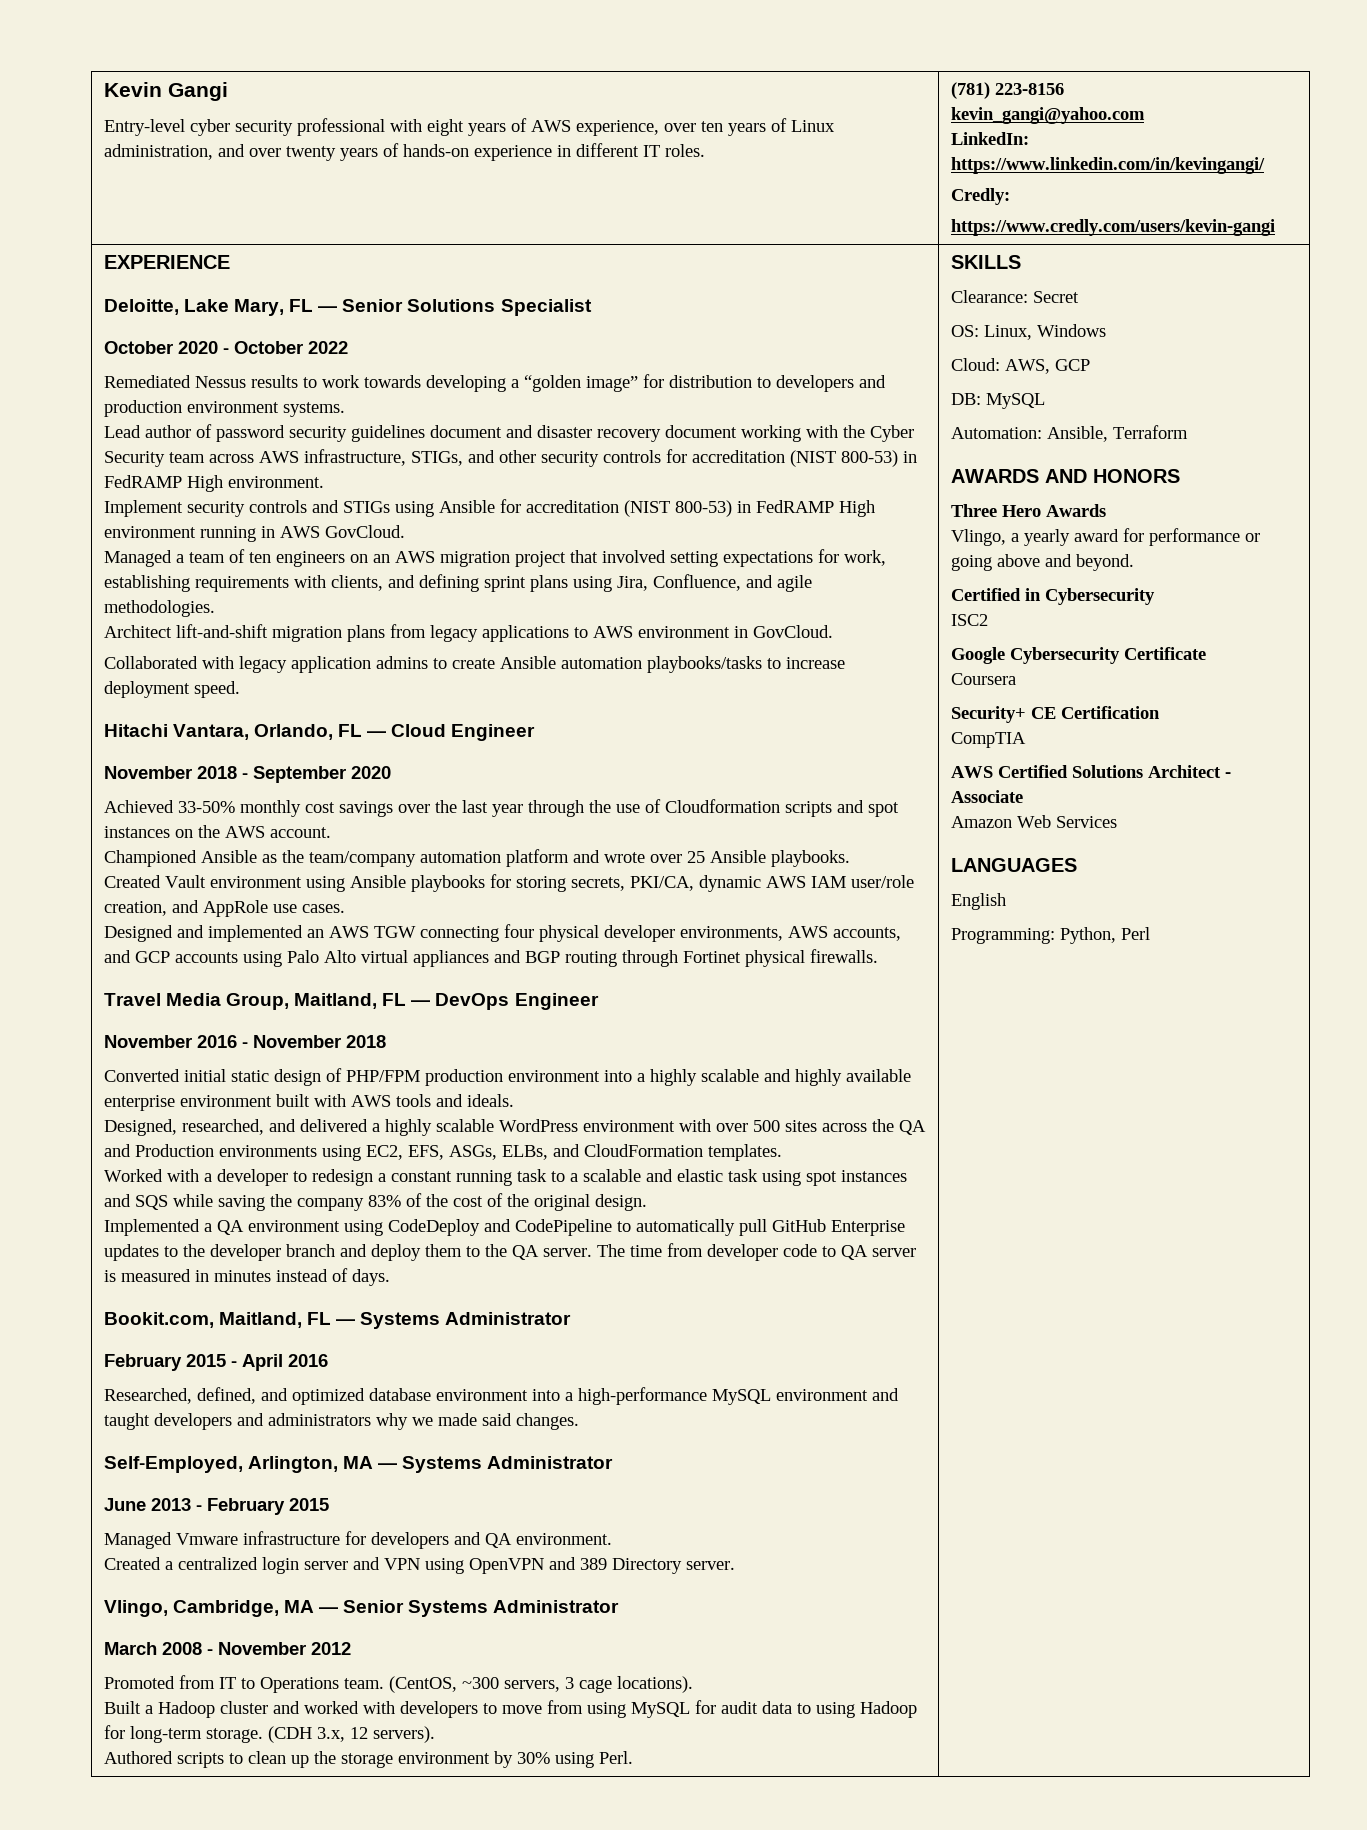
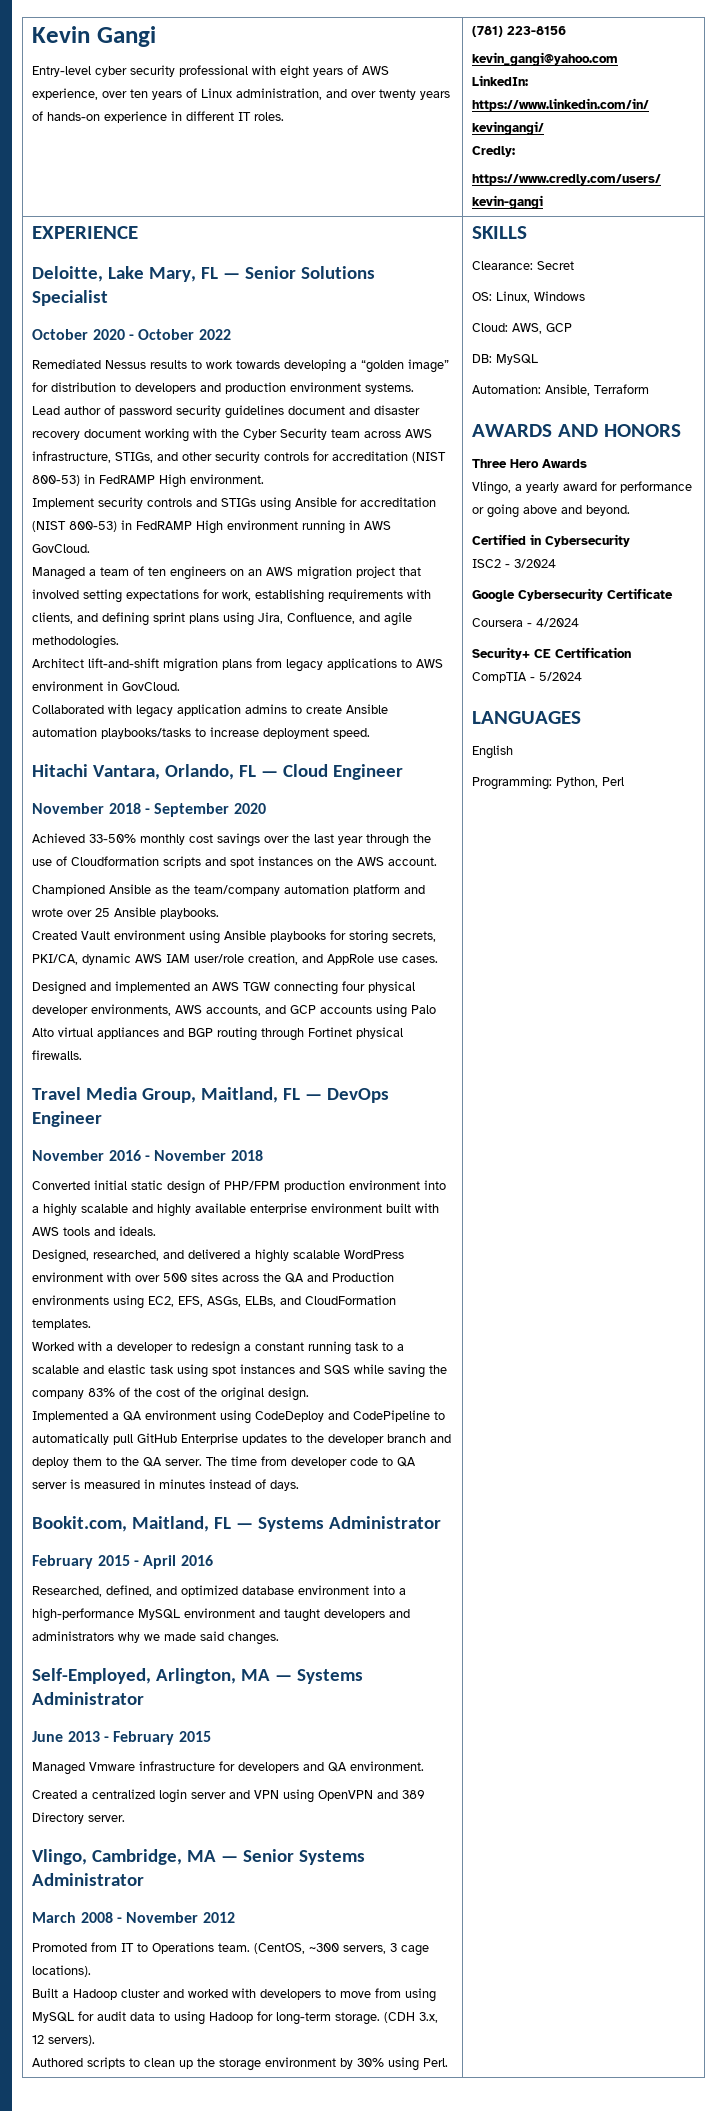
- ISC2
+ ISC2 - 3/2024
- Coursera
+ Coursera - 4/2024
- CompTIA
- AWS Certified Solutions Architect - Associate
- Amazon Web Services
+ CompTIA - 5/2024

